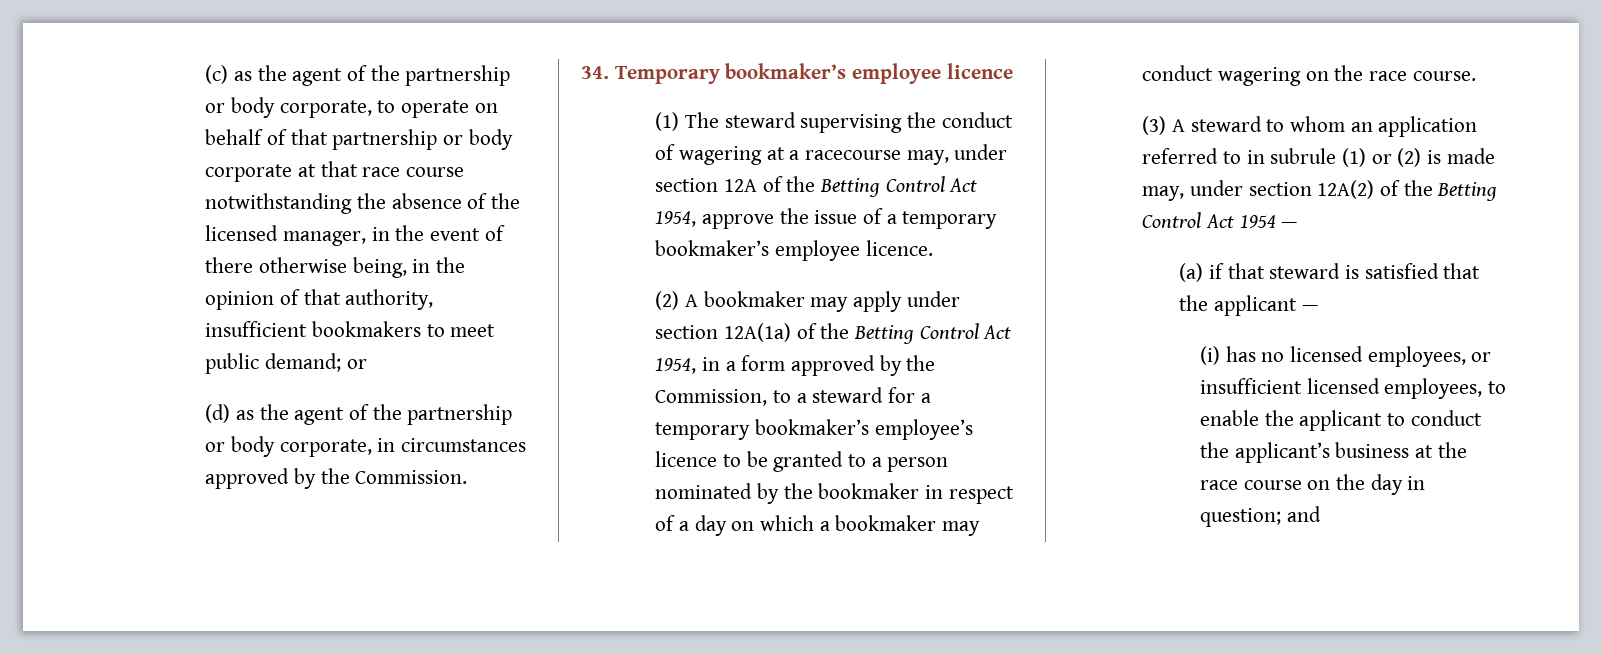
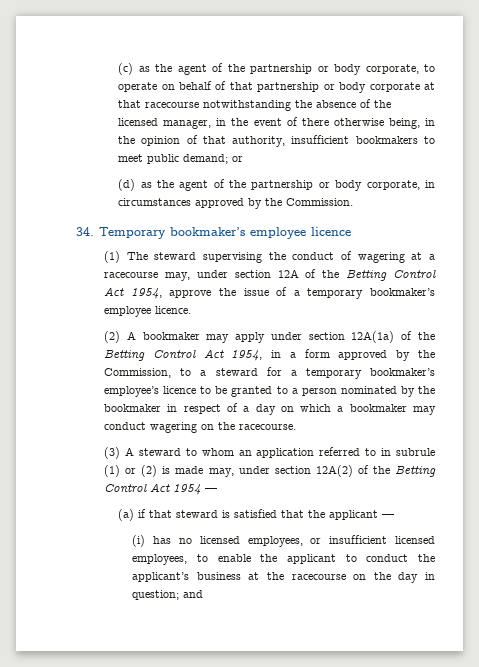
- (c) as the agent of the partnership or body corporate, to operate on behalf of that partnership or body corporate at that race course notwithstanding the absence of the licensed manager, in the event of there otherwise being, in the opinion of that authority, insufficient bookmakers to meet public demand; or
+ (c) as the agent of the partnership or body corporate, to operate on behalf of that partnership or body corporate at that racecourse notwithstanding the absence of the licensed manager, in the event of there otherwise being, in the opinion of that authority, insufficient bookmakers to meet public demand; or
- (2) A bookmaker may apply under section 12A(1a) of the Betting Control Act 1954, in a form approved by the Commission, to a steward for a temporary bookmaker’s employee’s licence to be granted to a person nominated by the bookmaker in respect of a day on which a bookmaker may conduct wagering on the race course.
+ (2) A bookmaker may apply under section 12A(1a) of the Betting Control Act 1954, in a form approved by the Commission, to a steward for a temporary bookmaker’s employee’s licence to be granted to a person nominated by the bookmaker in respect of a day on which a bookmaker may conduct wagering on the racecourse.
- (i) has no licensed employees, or insufficient licensed employees, to enable the applicant to conduct the applicant’s business at the race course on the day in question; and
+ (i) has no licensed employees, or insufficient licensed employees, to enable the applicant to conduct the applicant’s business at the racecourse on the day in question; and

